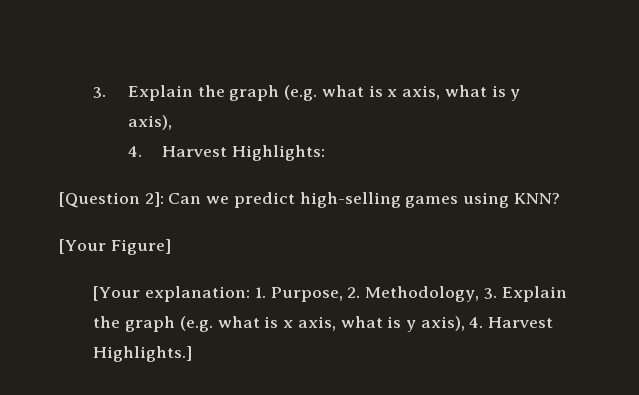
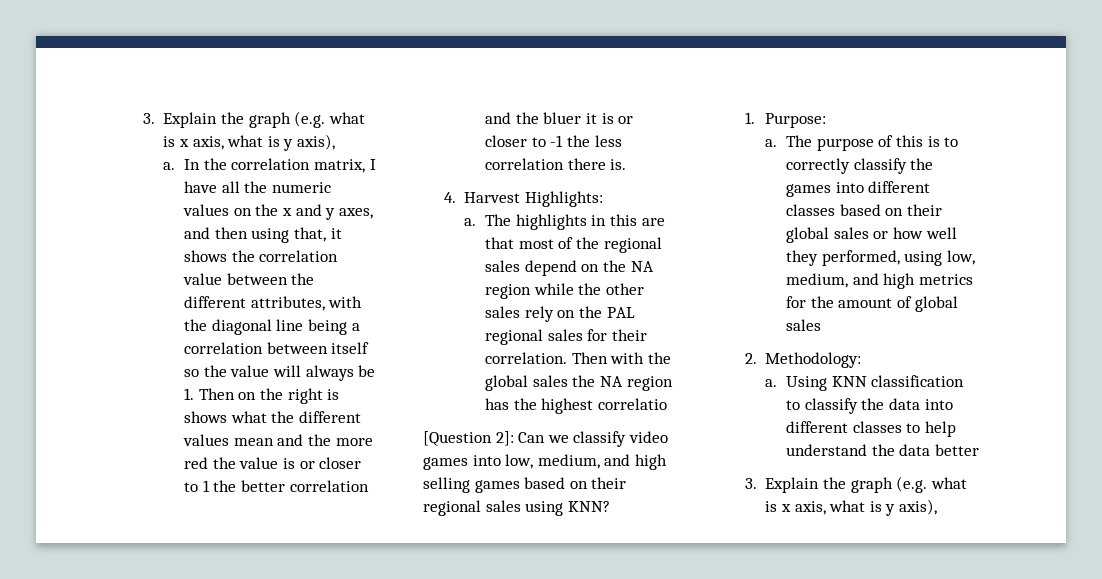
+ a. In the correlation matrix, I have all the numeric values on the x and y axes, and then using that, it shows the correlation value between the different attributes, with the diagonal line being a correlation between itself so the value will always be 1. Then on the right is shows what the different values mean and the more red the value is or closer to 1 the better correlation and the bluer it is or closer to -1 the less correlation there is.
  4. Harvest Highlights:
- [Question 2]: Can we predict high-selling games using KNN?
- [Your Figure]
- [Your explanation: 1. Purpose, 2. Methodology, 3. Explain the graph (e.g. what is x axis, what is y axis), 4. Harvest Highlights.]
+ a. The highlights in this are that most of the regional sales depend on the NA region while the other sales rely on the PAL regional sales for their correlation. Then with the global sales the NA region has the highest correlatio
+ [Question 2]: Can we classify video games into low, medium, and high selling games based on their regional sales using KNN?
+ 1. Purpose:
+ a. The purpose of this is to correctly classify the games into different classes based on their global sales or how well they performed, using low, medium, and high metrics for the amount of global sales
+ 2. Methodology:
+ a. Using KNN classification to classify the data into different classes to help understand the data better
+ 3. Explain the graph (e.g. what is x axis, what is y axis),

